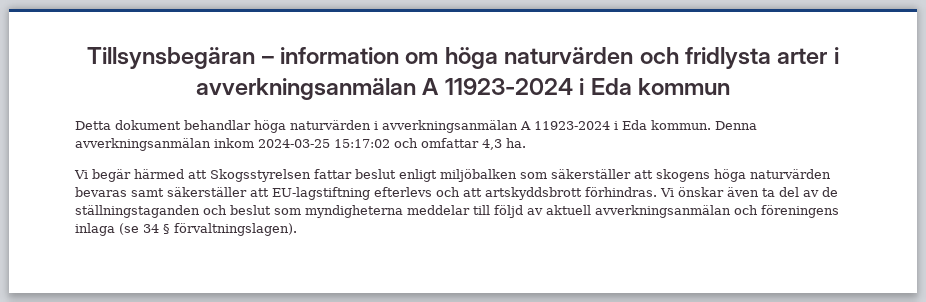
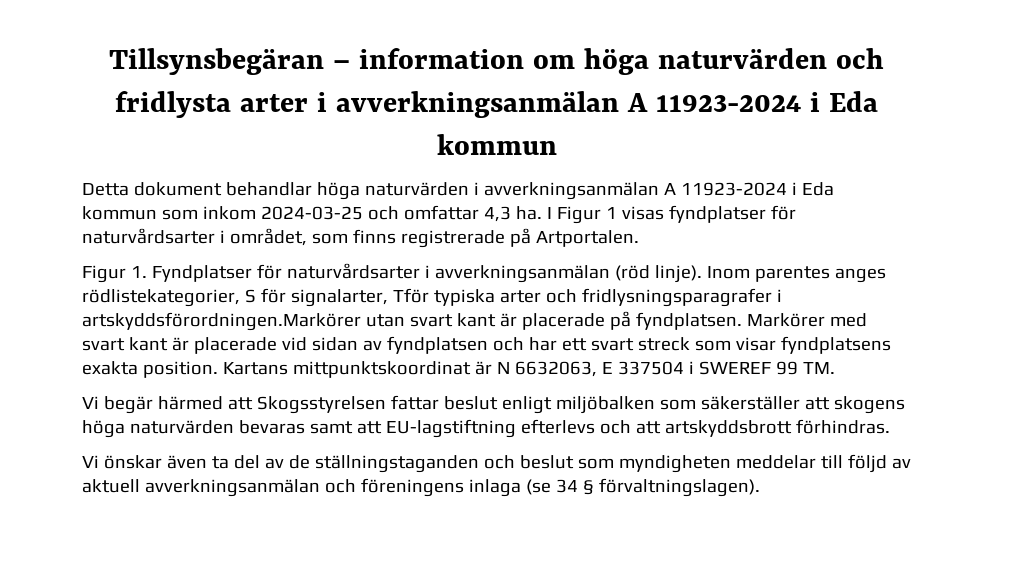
- Detta dokument behandlar höga naturvärden i avverkningsanmälan A 11923-2024 i Eda kommun. Denna avverkningsanmälan inkom 2024-03-25 15:17:02 och omfattar 4,3 ha.
+ Detta dokument behandlar höga naturvärden i avverkningsanmälan A 11923-2024 i Eda kommun som inkom 2024-03-25 och omfattar 4,3 ha. I Figur 1 visas fyndplatser för naturvårdsarter i området, som finns registrerade på Artportalen.
+ Figur 1. Fyndplatser för naturvårdsarter i avverkningsanmälan (röd linje). Inom parentes anges rödlistekategorier, S för signalarter, Tför typiska arter och fridlysningsparagrafer i artskyddsförordningen.Markörer utan svart kant är placerade på fyndplatsen. Markörer med svart kant är placerade vid sidan av fyndplatsen och har ett svart streck som visar fyndplatsens exakta position. Kartans mittpunktskoordinat är N 6632063, E 337504 i SWEREF 99 TM.
- Vi begär härmed att Skogsstyrelsen fattar beslut enligt miljöbalken som säkerställer att skogens höga naturvärden bevaras samt säkerställer att EU-lagstiftning efterlevs och att artskyddsbrott förhindras. Vi önskar även ta del av de ställningstaganden och beslut som myndigheterna meddelar till följd av aktuell avverkningsanmälan och föreningens inlaga (se 34 § förvaltningslagen).
+ Vi begär härmed att Skogsstyrelsen fattar beslut enligt miljöbalken som säkerställer att skogens höga naturvärden bevaras samt att EU-lagstiftning efterlevs och att artskyddsbrott förhindras.
+ Vi önskar även ta del av de ställningstaganden och beslut som myndigheten meddelar till följd av aktuell avverkningsanmälan och föreningens inlaga (se 34 § förvaltningslagen).

